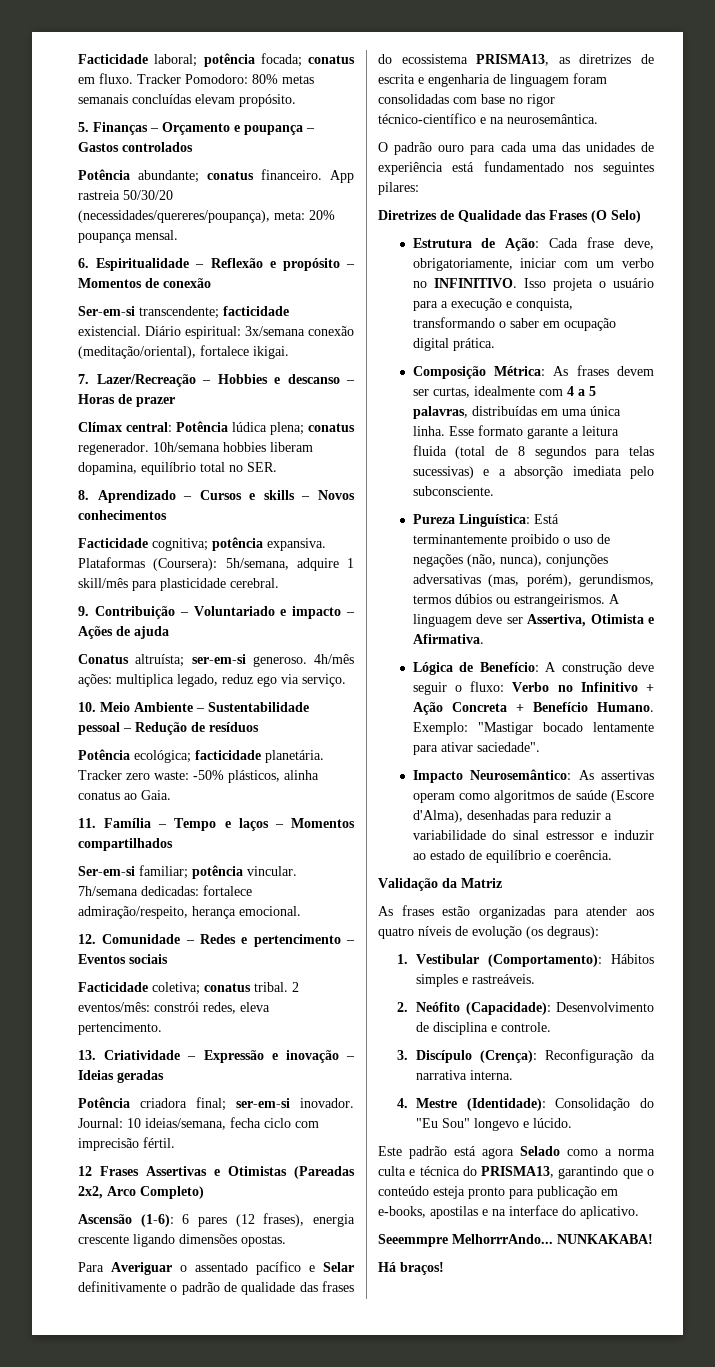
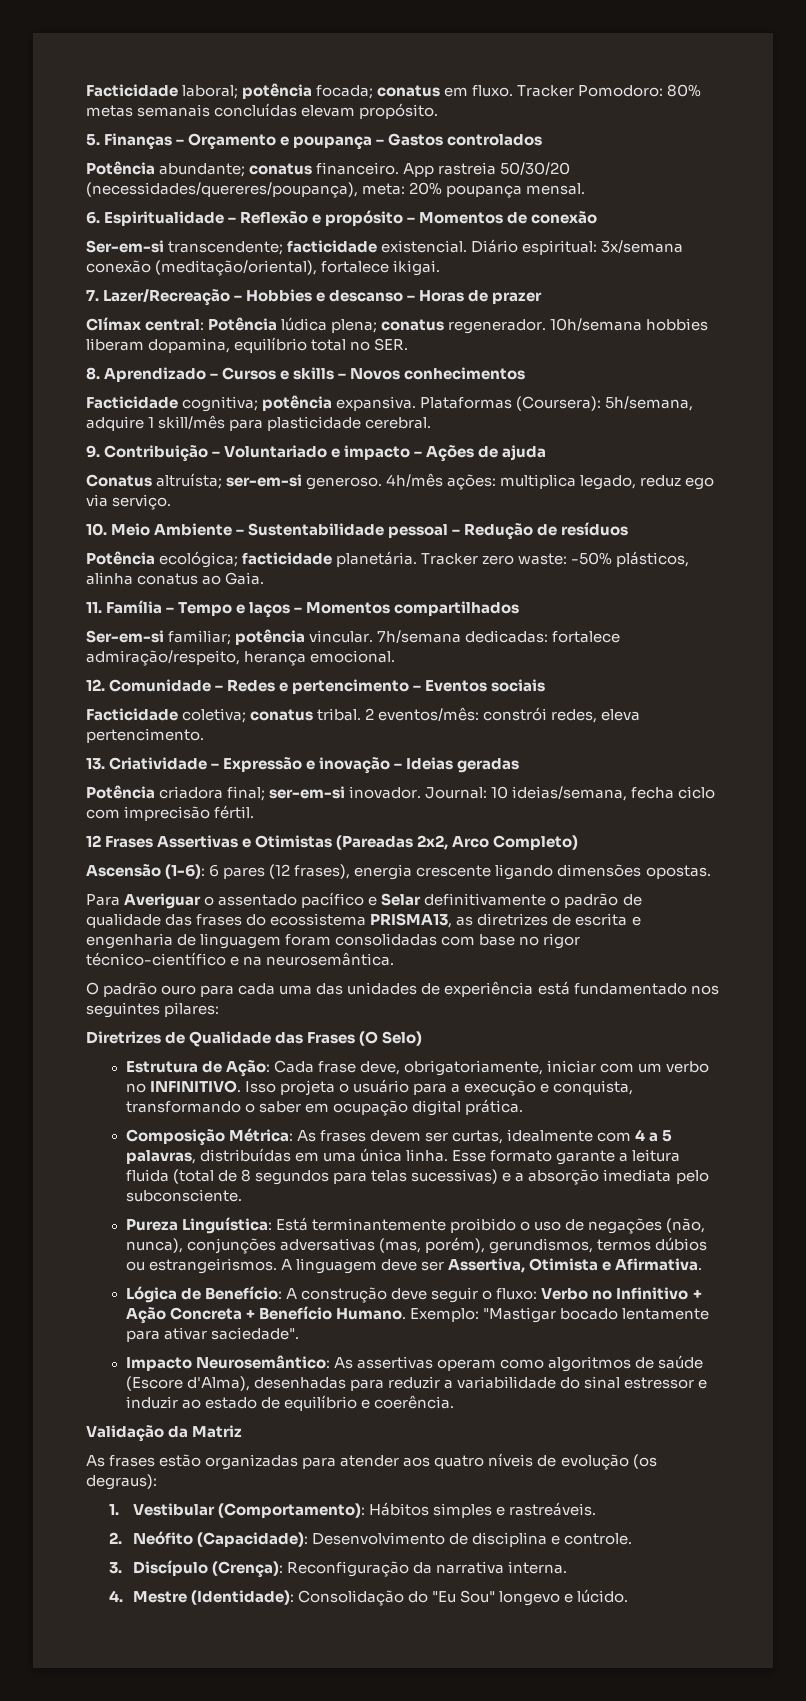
- Este padrão está agora Selado como a norma culta e técnica do PRISMA13, garantindo que o conteúdo esteja pronto para publicação em e-books, apostilas e na interface do aplicativo.
- Seeemmpre MelhorrrAndo... NUNKAKABA!
- Há braços!

